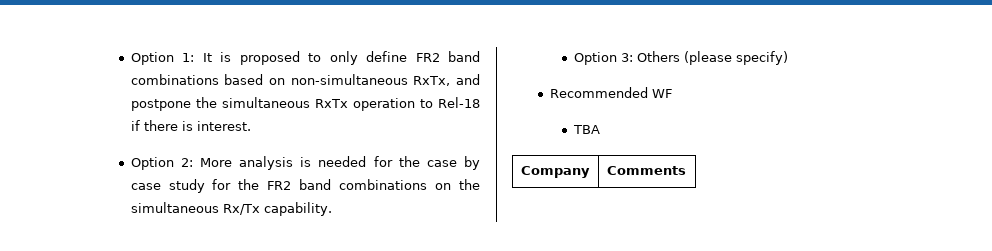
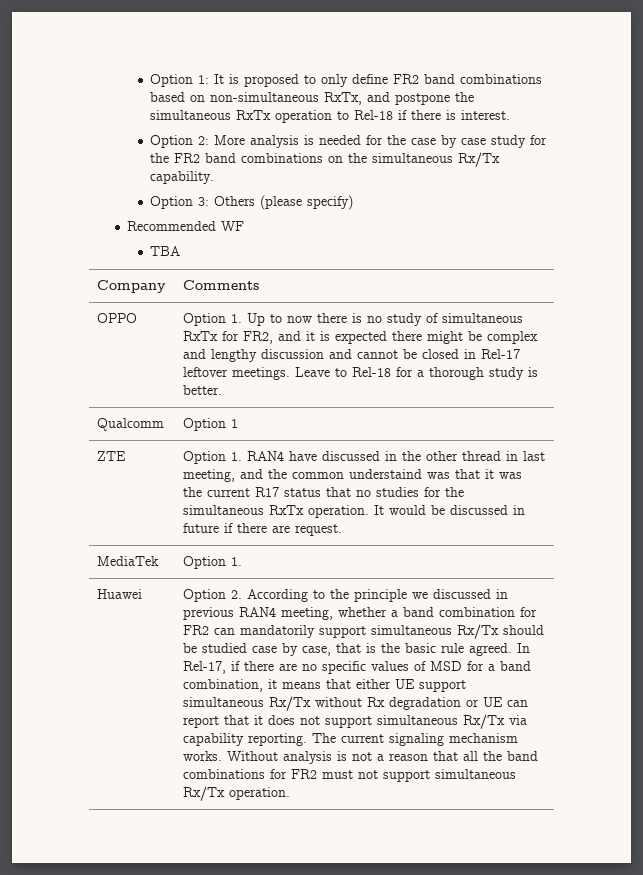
+ OPPO | Option 1. Up to now there is no study of simultaneous RxTx for FR2, and it is expected there might be complex and lengthy discussion and cannot be closed in Rel-17 leftover meetings. Leave to Rel-18 for a thorough study is better.
+ Qualcomm | Option 1
+ ZTE | Option 1. RAN4 have discussed in the other thread in last meeting, and the common understaind was that it was the current R17 status that no studies for the simultaneous RxTx operation. It would be discussed in future if there are request.
+ MediaTek | Option 1.
+ Huawei | Option 2. According to the principle we discussed in previous RAN4 meeting, whether a band combination for FR2 can mandatorily support simultaneous Rx/Tx should be studied case by case, that is the basic rule agreed. In Rel-17, if there are no specific values of MSD for a band combination, it means that either UE support simultaneous Rx/Tx without Rx degradation or UE can report that it does not support simultaneous Rx/Tx via capability reporting. The current signaling mechanism works. Without analysis is not a reason that all the band combinations for FR2 must not support simultaneous Rx/Tx operation.

